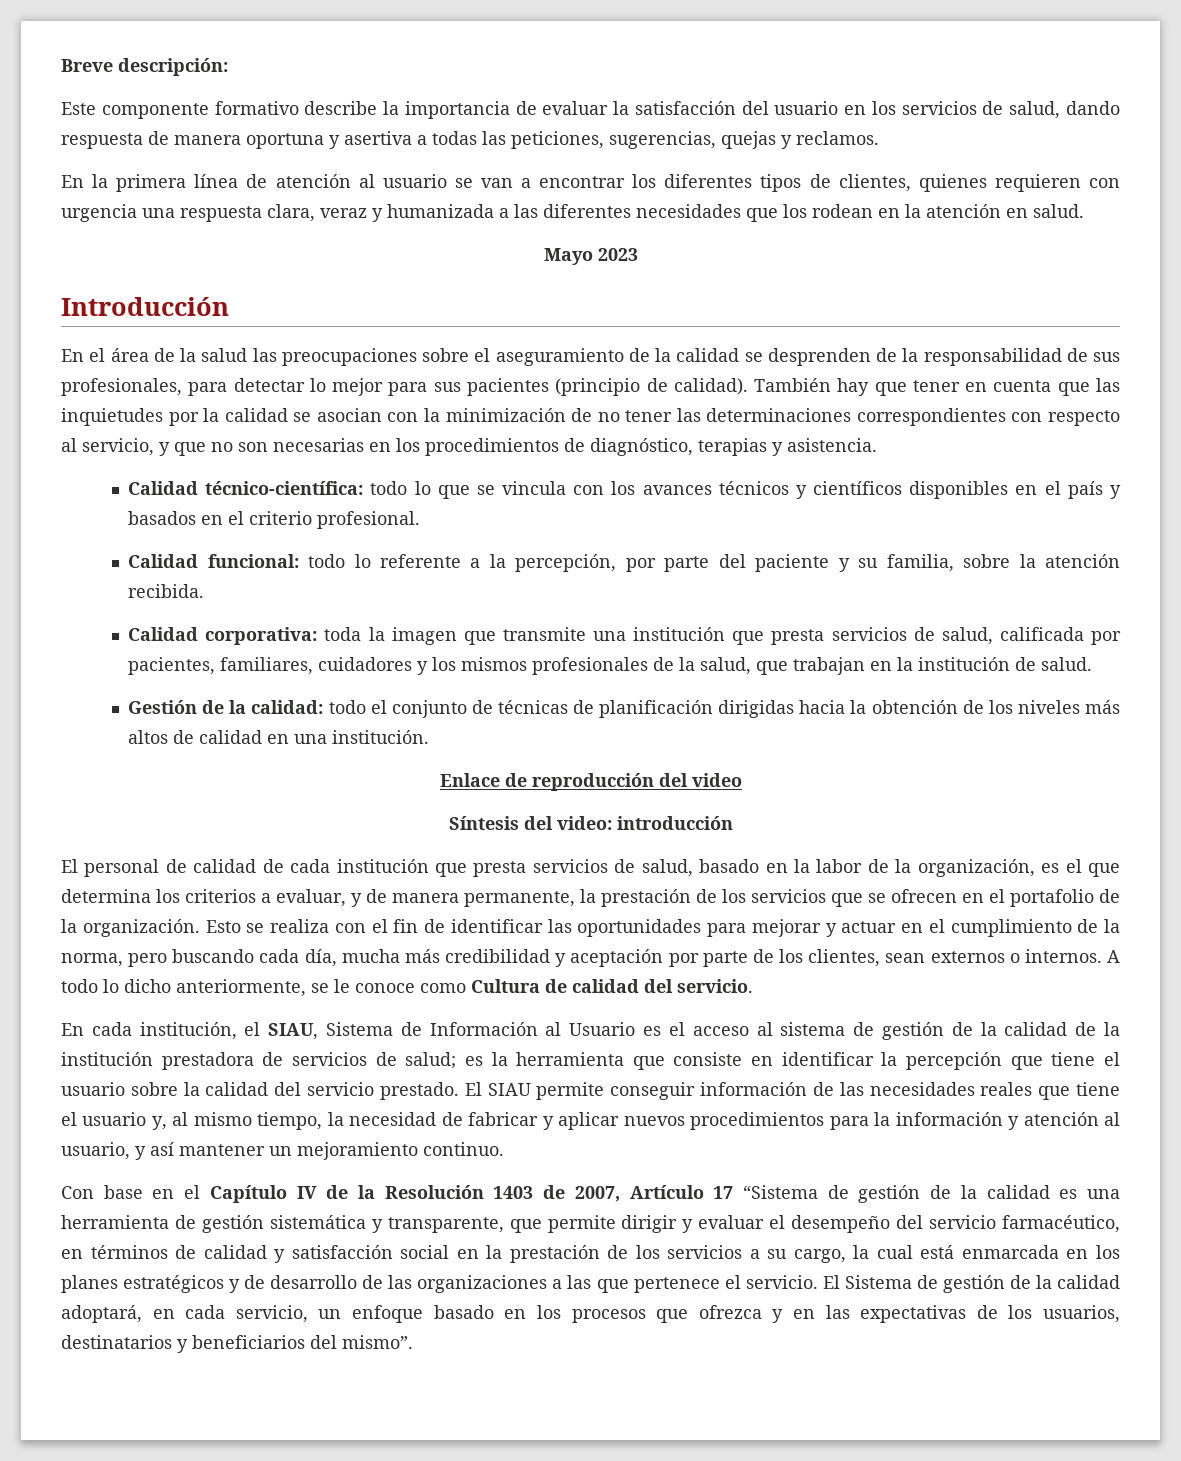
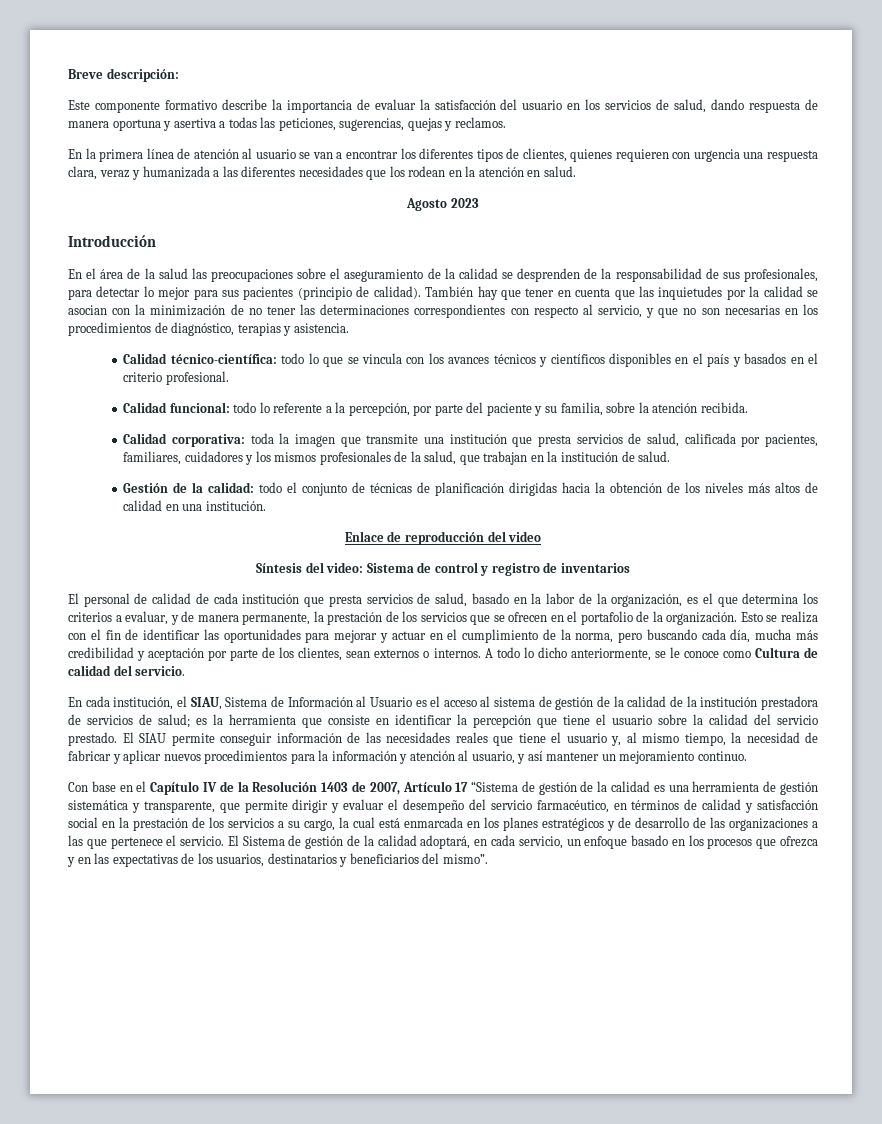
- Mayo 2023
+ Agosto 2023
- Síntesis del video: introducción
+ Síntesis del video: Sistema de control y registro de inventarios

